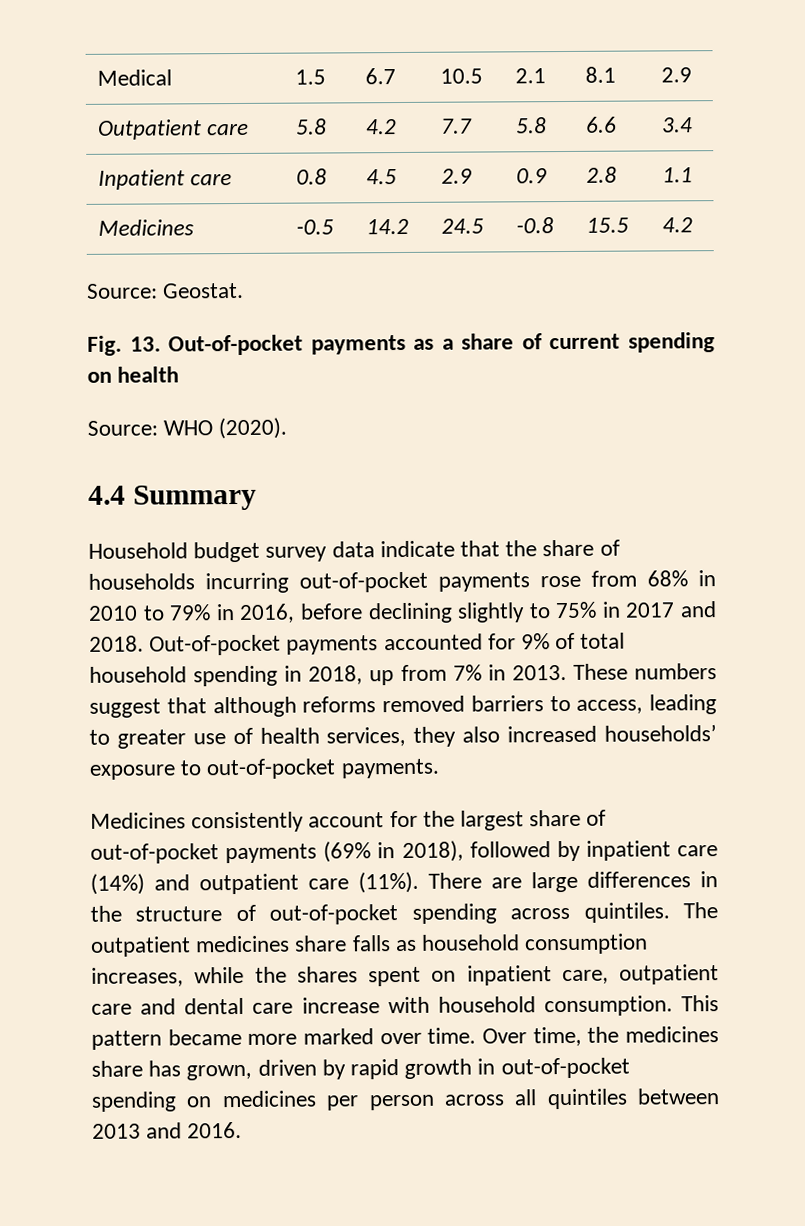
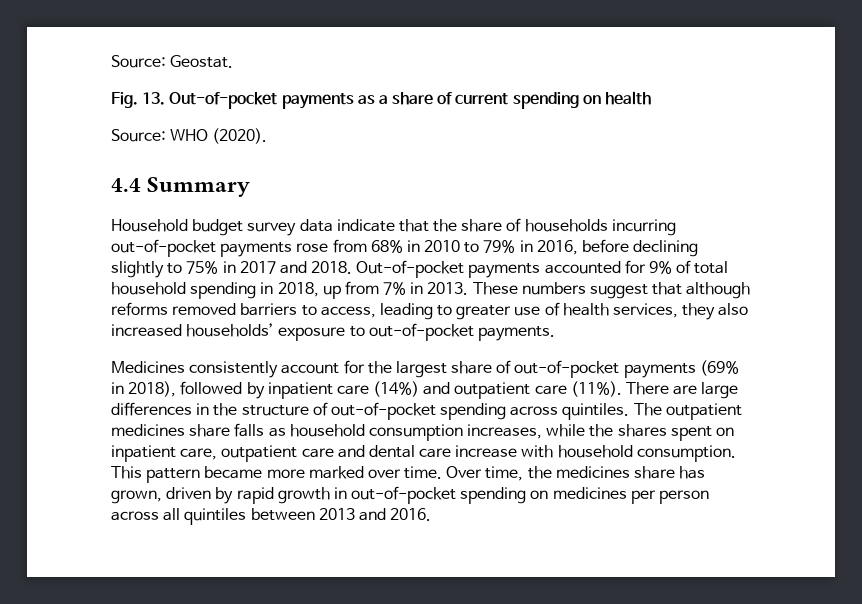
- Medical | 1.5 | 6.7 | 10.5 | 2.1 | 8.1 | 2.9
- Outpatient care | 5.8 | 4.2 | 7.7 | 5.8 | 6.6 | 3.4
- Inpatient care | 0.8 | 4.5 | 2.9 | 0.9 | 2.8 | 1.1
- Medicines | -0.5 | 14.2 | 24.5 | -0.8 | 15.5 | 4.2

